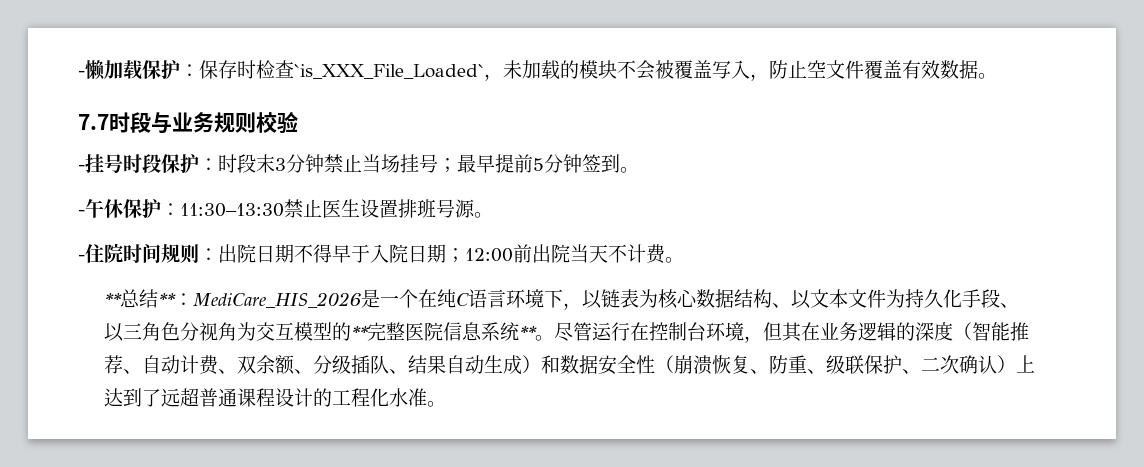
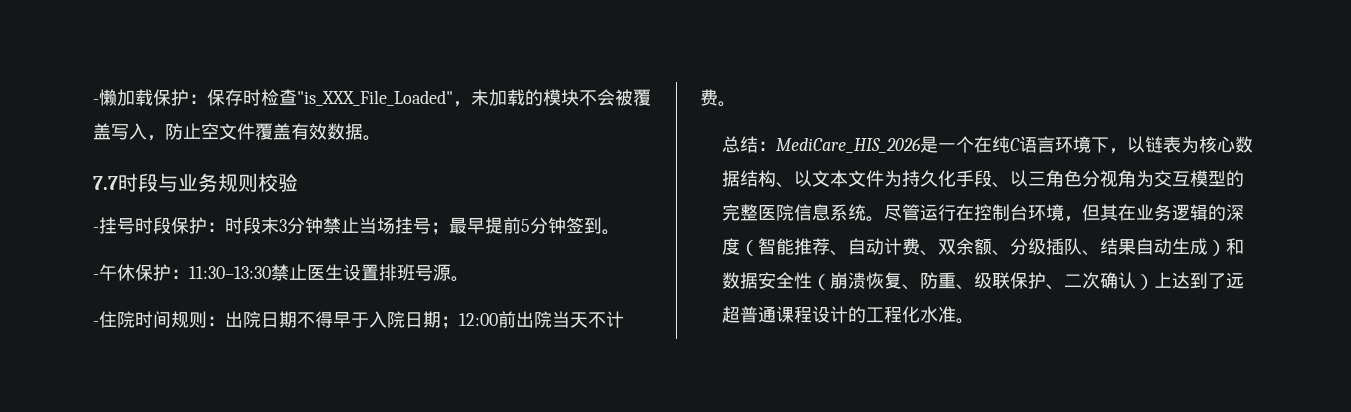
- -懒加载保护：保存时检查`is_XXX_File_Loaded`，未加载的模块不会被覆盖写入，防止空文件覆盖有效数据。
+ -懒加载保护：保存时检查"is_XXX_File_Loaded"，未加载的模块不会被覆盖写入，防止空文件覆盖有效数据。
- **总结**：MediCare_HIS_2026是一个在纯C语言环境下，以链表为核心数据结构、以文本文件为持久化手段、以三角色分视角为交互模型的**完整医院信息系统**。
+ 总结：MediCare_HIS_2026是一个在纯C语言环境下，以链表为核心数据结构、以文本文件为持久化手段、以三角色分视角为交互模型的完整医院信息系统。

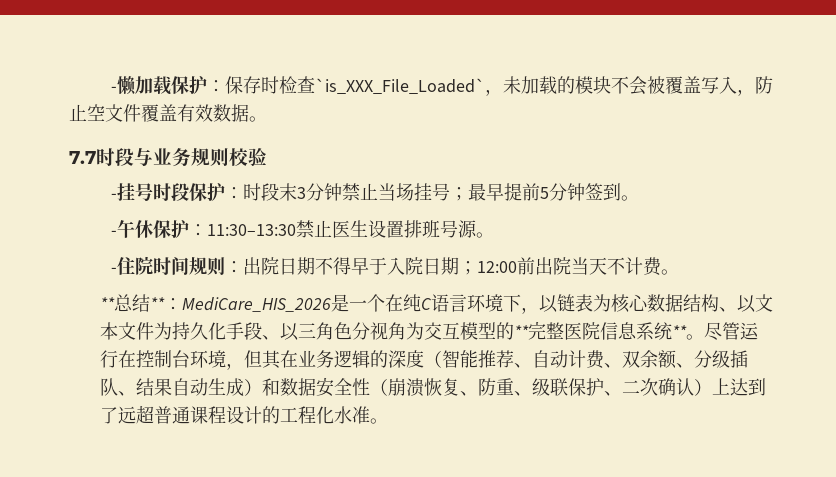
- -懒加载保护：保存时检查"is_XXX_File_Loaded"，未加载的模块不会被覆盖写入，防止空文件覆盖有效数据。
+ -懒加载保护：保存时检查`is_XXX_File_Loaded`，未加载的模块不会被覆盖写入，防止空文件覆盖有效数据。
- 总结：MediCare_HIS_2026是一个在纯C语言环境下，以链表为核心数据结构、以文本文件为持久化手段、以三角色分视角为交互模型的完整医院信息系统。
+ **总结**：MediCare_HIS_2026是一个在纯C语言环境下，以链表为核心数据结构、以文本文件为持久化手段、以三角色分视角为交互模型的**完整医院信息系统**。

